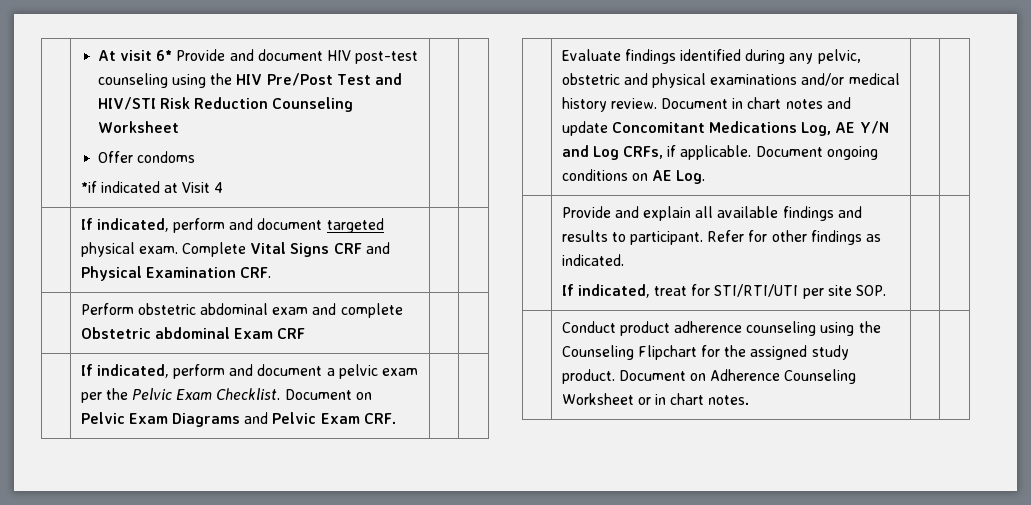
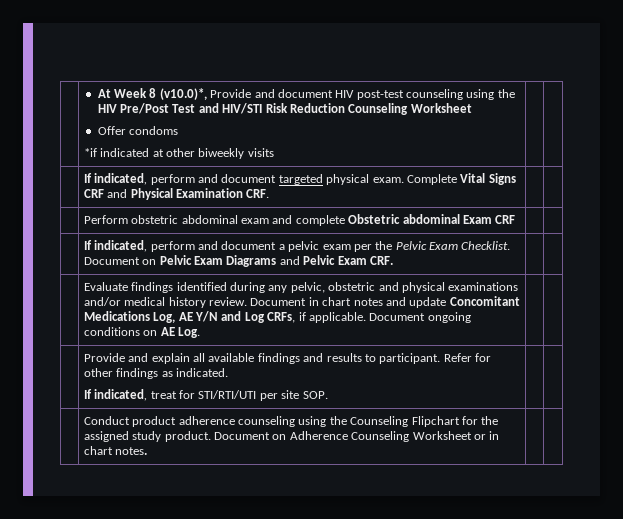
- | At visit 6* Provide and document HIV post-test counseling using the HIV Pre/Post Test and HIV/STI Risk Reduction Counseling Worksheet
+ | At Week 8 (v10.0)*, Provide and document HIV post-test counseling using the HIV Pre/Post Test and HIV/STI Risk Reduction Counseling Worksheet
  Offer condoms
- *if indicated at Visit 4 | |
+ *if indicated at other biweekly visits | |

